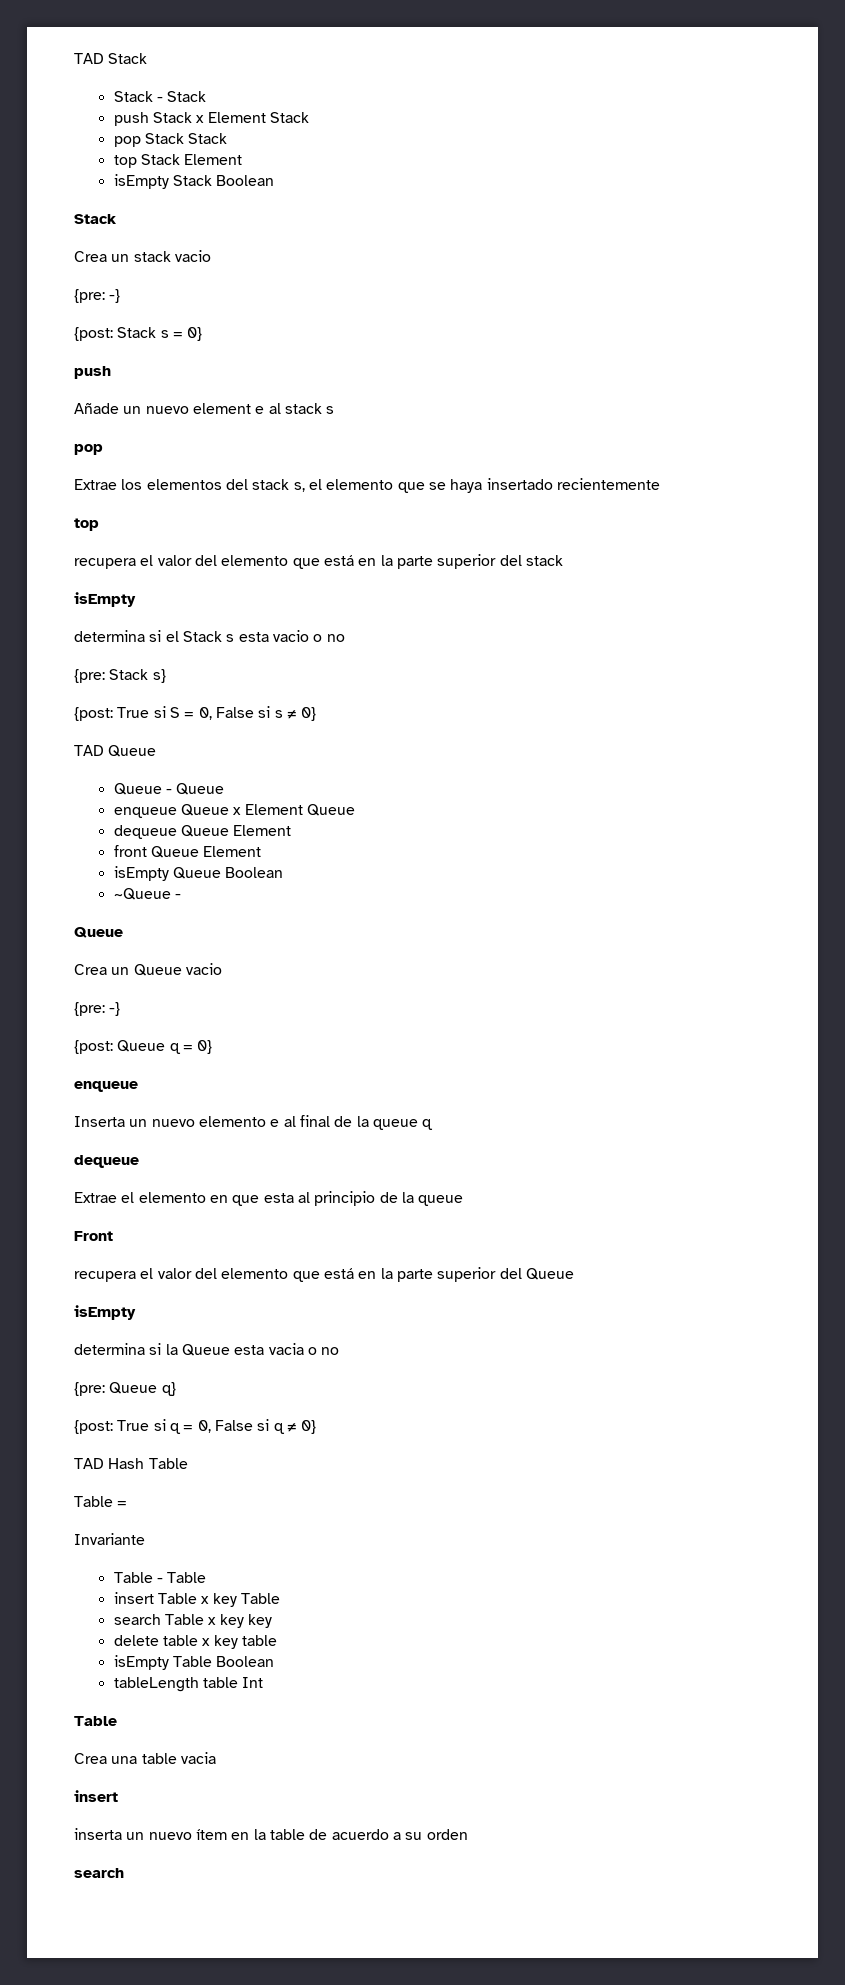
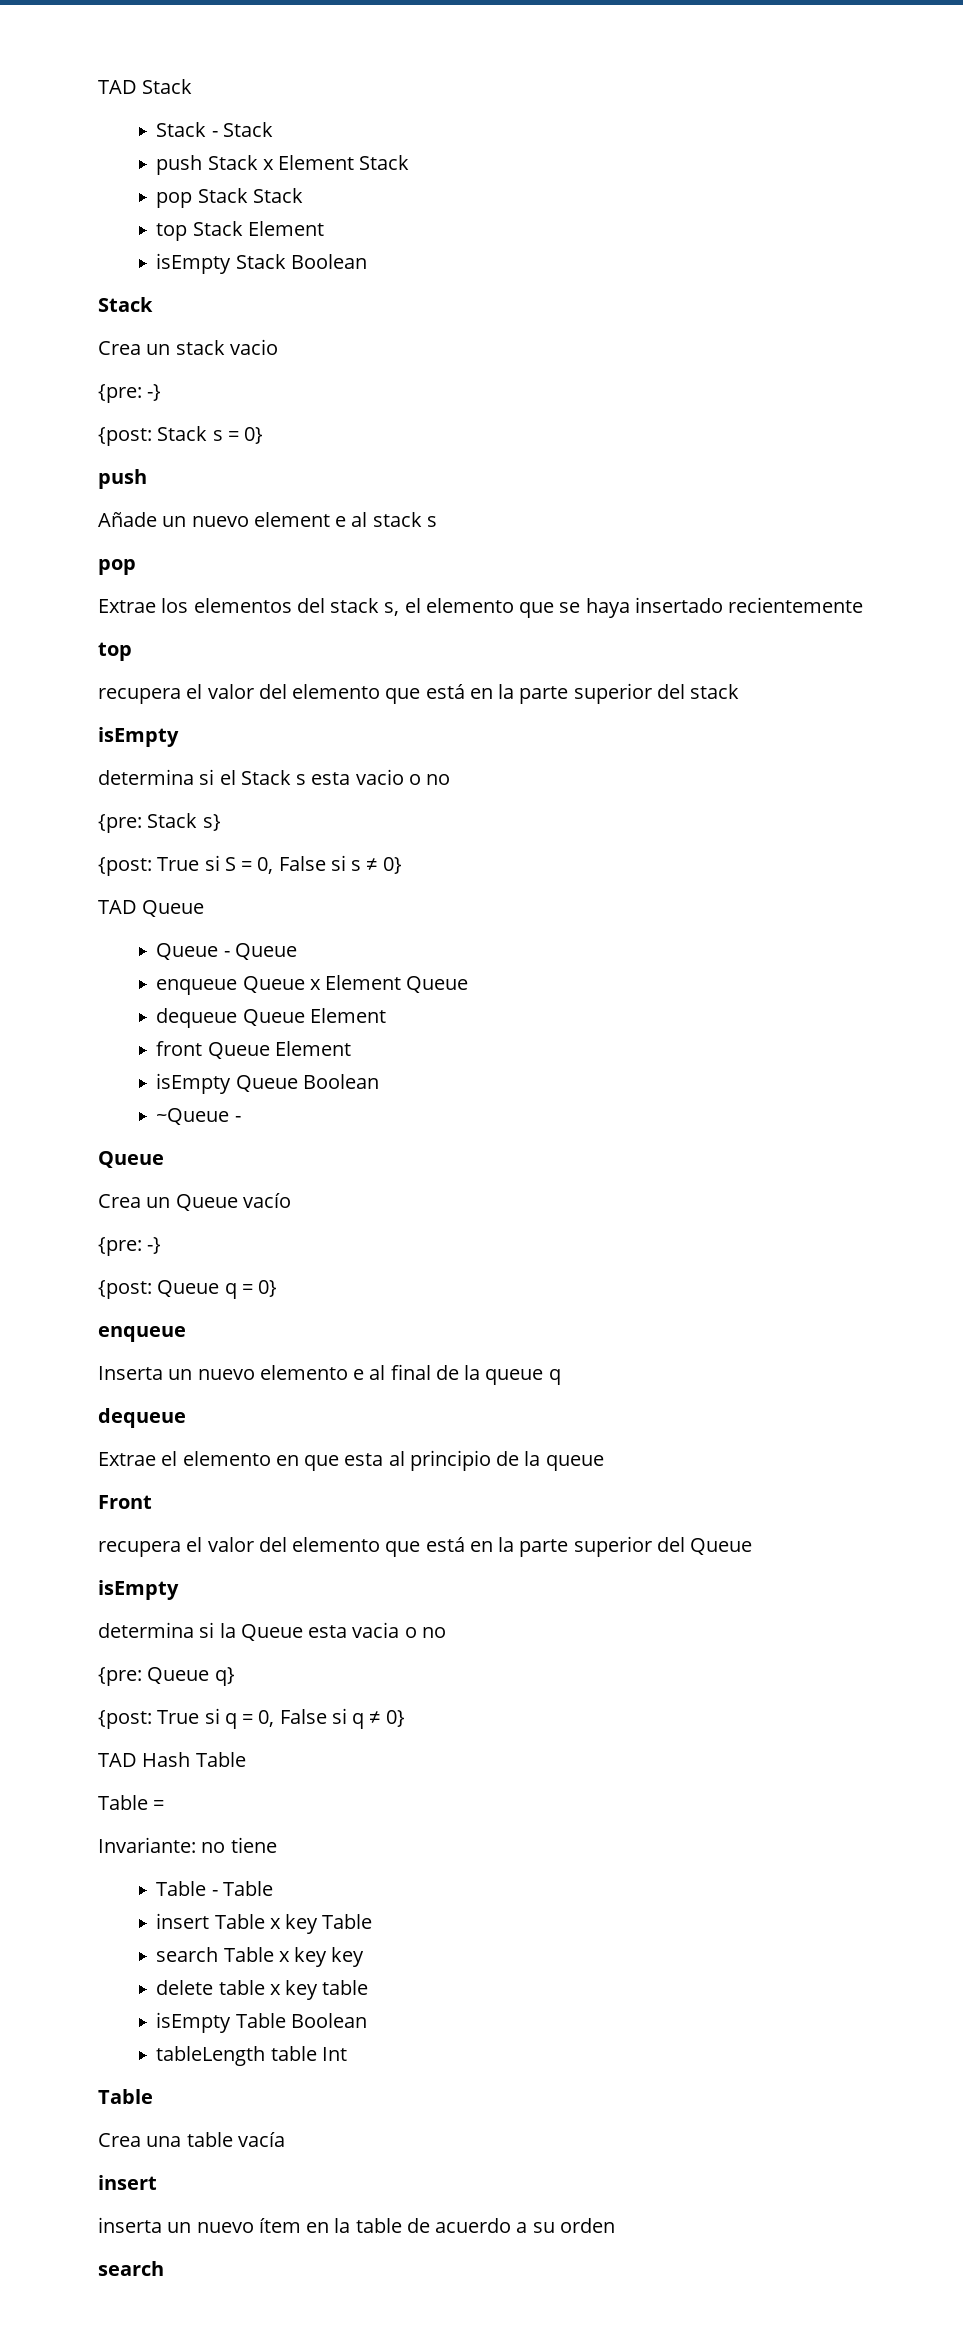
- Crea un Queue vacio
+ Crea un Queue vacío
- Invariante
+ Invariante: no tiene
- Crea una table vacia
+ Crea una table vacía

